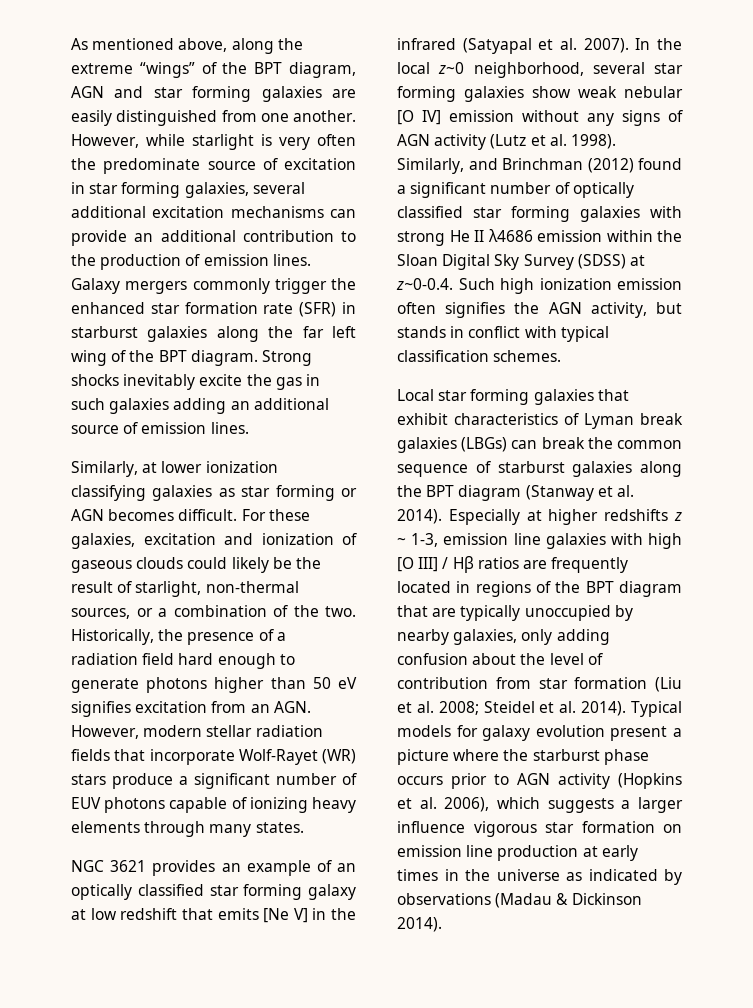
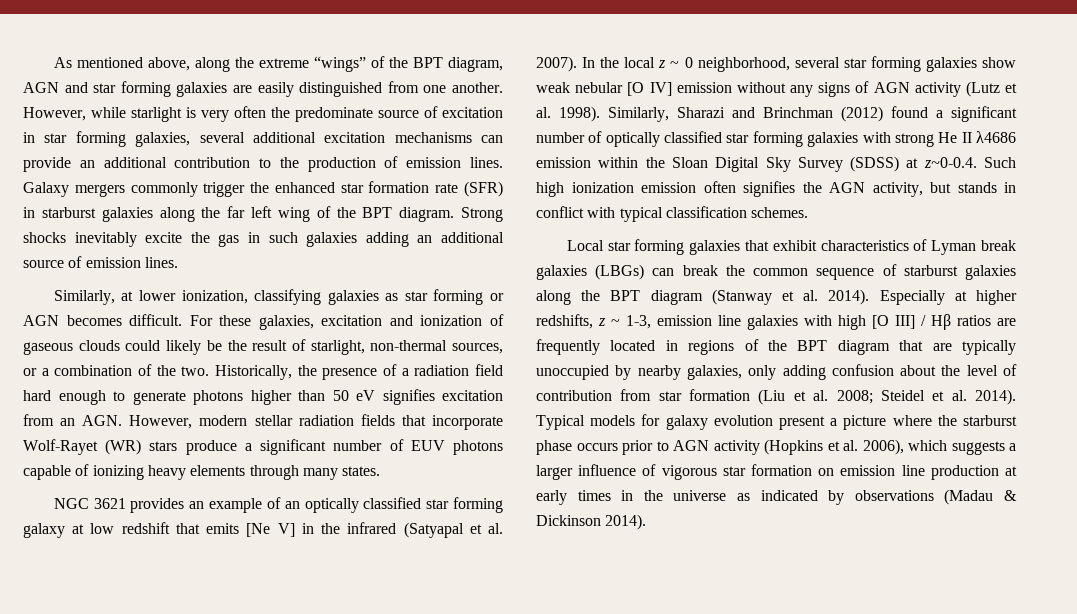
- Similarly, at lower ionization classifying galaxies as star forming or AGN becomes difficult.
+ Similarly, at lower ionization, classifying galaxies as star forming or AGN becomes difficult.
- In the local z~0 neighborhood, several star forming galaxies show weak nebular [O IV] emission without any signs of AGN activity (Lutz et al. 1998).
+ In the local z ~ 0 neighborhood, several star forming galaxies show weak nebular [O IV] emission without any signs of AGN activity (Lutz et al. 1998).
- Similarly, and Brinchman (2012) found a significant number of optically classified star forming galaxies with strong He II λ4686 emission within the Sloan Digital Sky Survey (SDSS) at z~0-0.4. Such high ionization emission often signifies the AGN activity, but stands in conflict with typical classification schemes.
+ Similarly, Sharazi and Brinchman (2012) found a significant number of optically classified star forming galaxies with strong He II λ4686 emission within the Sloan Digital Sky Survey (SDSS) at z~0-0.4. Such high ionization emission often signifies the AGN activity, but stands in conflict with typical classification schemes.
- Especially at higher redshifts z ~ 1-3, emission line galaxies with high [O III] / Hβ ratios are frequently located in regions of the BPT diagram that are typically unoccupied by nearby galaxies, only adding confusion about the level of contribution from star formation (Liu et al. 2008; Steidel et al. 2014).
+ Especially at higher redshifts, z ~ 1-3, emission line galaxies with high [O III] / Hβ ratios are frequently located in regions of the BPT diagram that are typically unoccupied by nearby galaxies, only adding confusion about the level of contribution from star formation (Liu et al. 2008; Steidel et al. 2014).
- Typical models for galaxy evolution present a picture where the starburst phase occurs prior to AGN activity (Hopkins et al. 2006), which suggests a larger influence vigorous star formation on emission line production at early times in the universe as indicated by observations (Madau & Dickinson 2014).
+ Typical models for galaxy evolution present a picture where the starburst phase occurs prior to AGN activity (Hopkins et al. 2006), which suggests a larger influence of vigorous star formation on emission line production at early times in the universe as indicated by observations (Madau & Dickinson 2014).

